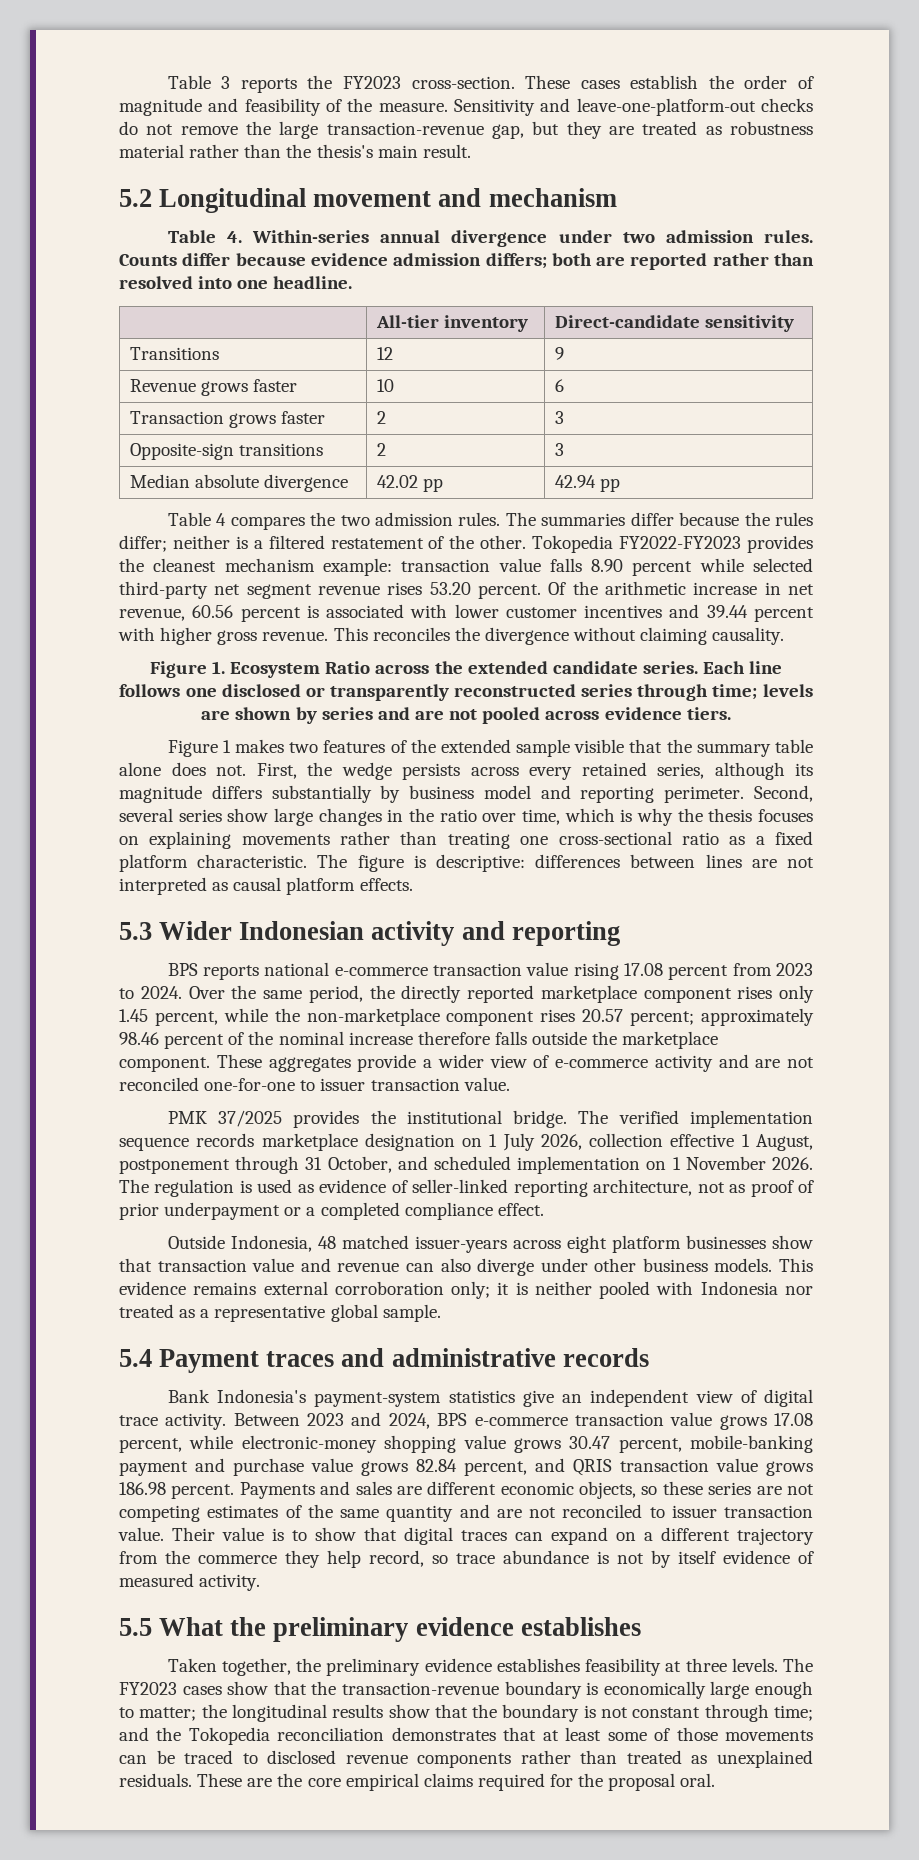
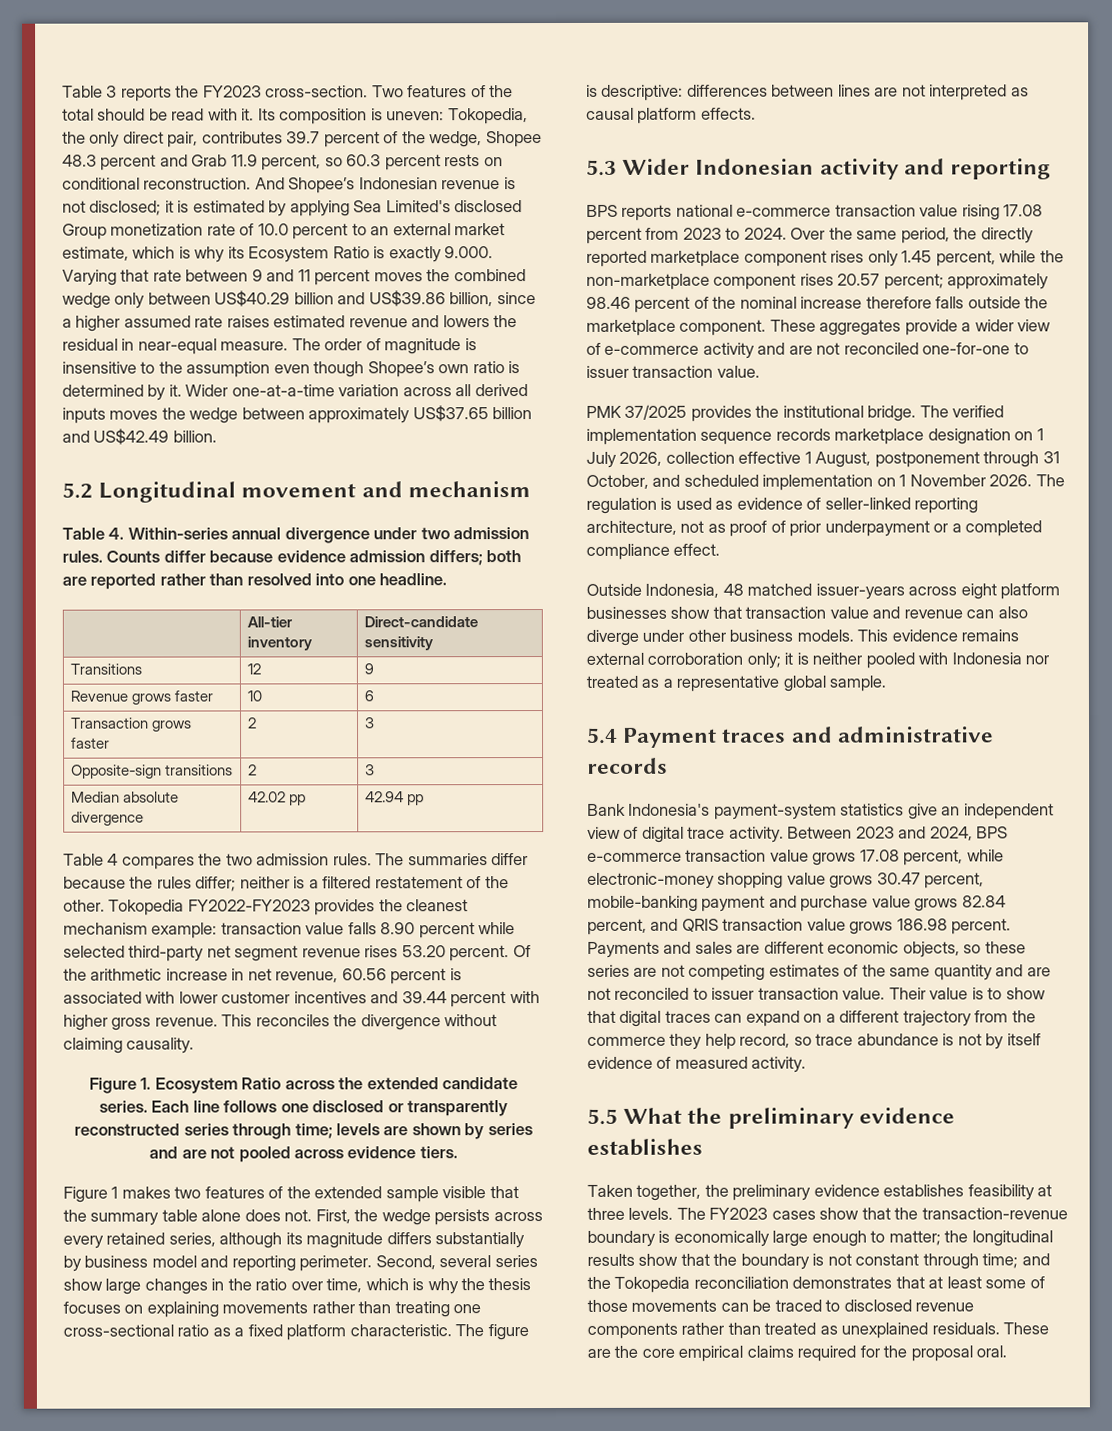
- These cases establish the order of magnitude and feasibility of the measure. Sensitivity and leave-one-platform-out checks do not remove the large transaction-revenue gap, but they are treated as robustness material rather than the thesis's main result.
+ Two features of the total should be read with it. Its composition is uneven: Tokopedia, the only direct pair, contributes 39.7 percent of the wedge, Shopee 48.3 percent and Grab 11.9 percent, so 60.3 percent rests on conditional reconstruction. And Shopee’s Indonesian revenue is not disclosed; it is estimated by applying Sea Limited's disclosed Group monetization rate of 10.0 percent to an external market estimate, which is why its Ecosystem Ratio is exactly 9.000. Varying that rate between 9 and 11 percent moves the combined wedge only between US$40.29 billion and US$39.86 billion, since a higher assumed rate raises estimated revenue and lowers the residual in near-equal measure. The order of magnitude is insensitive to the assumption even though Shopee’s own ratio is determined by it. Wider one-at-a-time variation across all derived inputs moves the wedge between approximately US$37.65 billion and US$42.49 billion.

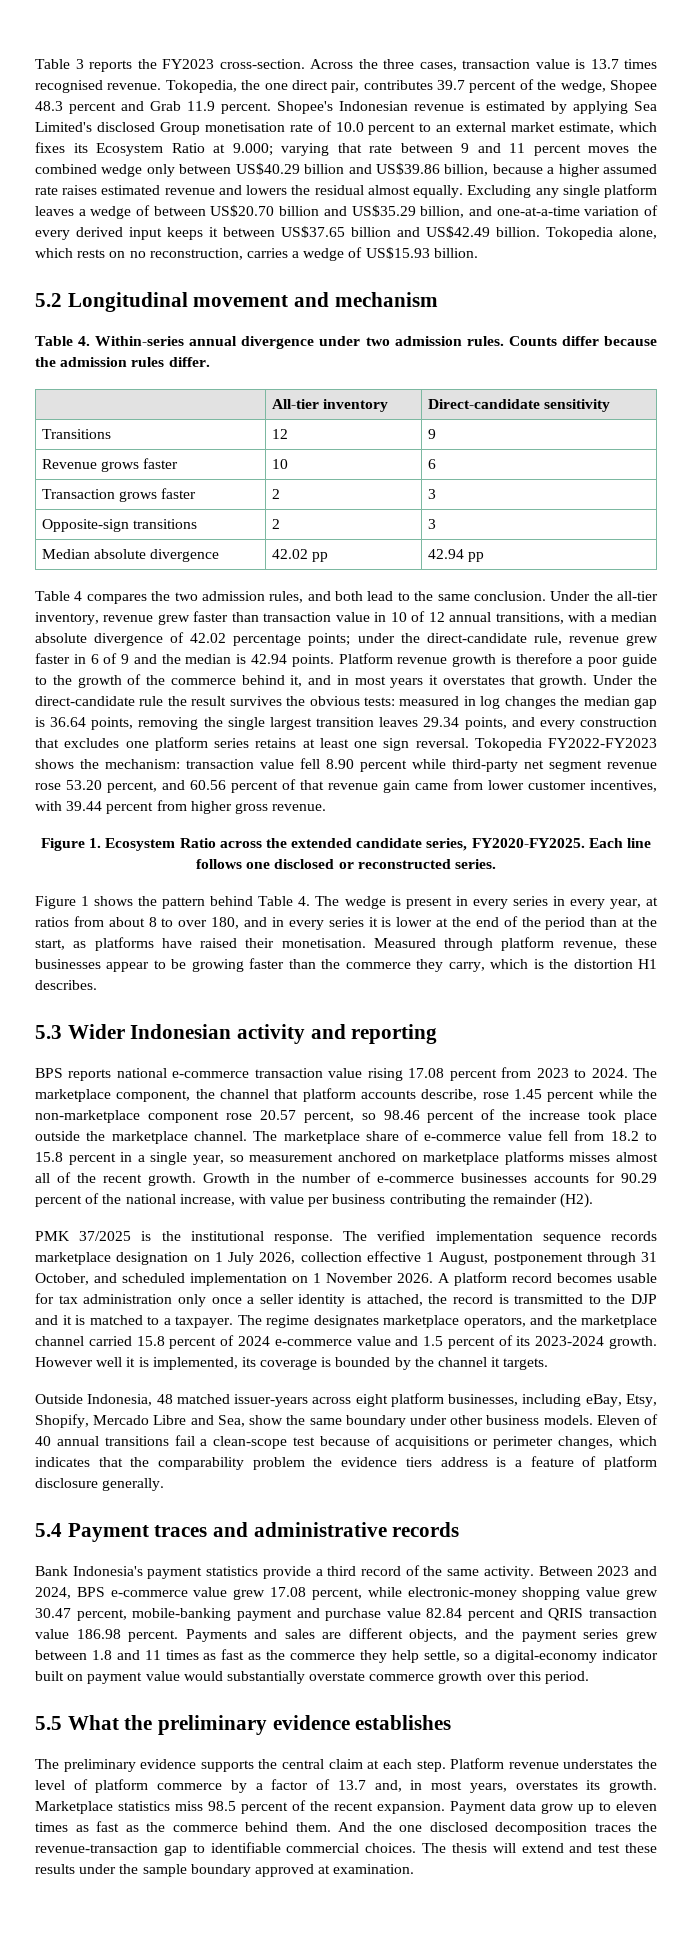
- Two features of the total should be read with it. Its composition is uneven:
+ Across the three cases, transaction value is 13.7 times recognised revenue.
- Tokopedia, the only direct pair, contributes 39.7 percent of the wedge, Shopee 48.3 percent and Grab 11.9 percent, so 60.3 percent rests on conditional reconstruction. And Shopee’s Indonesian revenue is not disclosed; it is estimated by applying Sea Limited's disclosed Group monetization rate of 10.0 percent to an external market estimate, which is why its Ecosystem Ratio is exactly 9.000. Varying that rate between 9 and 11 percent moves the combined wedge only between US$40.29 billion and US$39.86 billion, since a higher assumed rate raises estimated revenue and lowers the residual in near-equal measure. The order of magnitude is insensitive to the assumption even though Shopee’s own ratio is determined by it. Wider one-at-a-time variation across all derived inputs moves the wedge between approximately US$37.65 billion and US$42.49 billion.
+ Tokopedia, the one direct pair, contributes 39.7 percent of the wedge, Shopee 48.3 percent and Grab 11.9 percent. Shopee's Indonesian revenue is estimated by applying Sea Limited's disclosed Group monetisation rate of 10.0 percent to an external market estimate, which fixes its Ecosystem Ratio at 9.000; varying that rate between 9 and 11 percent moves the combined wedge only between US$40.29 billion and US$39.86 billion, because a higher assumed rate raises estimated revenue and lowers the residual almost equally. Excluding any single platform leaves a wedge of between US$20.70 billion and US$35.29 billion, and one-at-a-time variation of every derived input keeps it between US$37.65 billion and US$42.49 billion. Tokopedia alone, which rests on no reconstruction, carries a wedge of US$15.93 billion.
- Counts differ because evidence admission differs; both are reported rather than resolved into one headline.
+ Counts differ because the admission rules differ.
- Table 4 compares the two admission rules. The summaries differ because the rules differ; neither is a filtered restatement of the other. Tokopedia FY2022-FY2023 provides the cleanest mechanism example: transaction value falls 8.90 percent while selected third-party net segment revenue rises 53.20 percent. Of the arithmetic increase in net revenue, 60.56 percent is associated with lower customer incentives and 39.44 percent with higher gross revenue. This reconciles the divergence without claiming causality.
+ Table 4 compares the two admission rules, and both lead to the same conclusion. Under the all-tier inventory, revenue grew faster than transaction value in 10 of 12 annual transitions, with a median absolute divergence of 42.02 percentage points; under the direct-candidate rule, revenue grew faster in 6 of 9 and the median is 42.94 points. Platform revenue growth is therefore a poor guide to the growth of the commerce behind it, and in most years it overstates that growth. Under the direct-candidate rule the result survives the obvious tests: measured in log changes the median gap is 36.64 points, removing the single largest transition leaves 29.34 points, and every construction that excludes one platform series retains at least one sign reversal. Tokopedia FY2022-FY2023 shows the mechanism: transaction value fell 8.90 percent while third-party net segment revenue rose 53.20 percent, and 60.56 percent of that revenue gain came from lower customer incentives, with 39.44 percent from higher gross revenue.
- Figure 1. Ecosystem Ratio across the extended candidate series.
+ Figure 1. Ecosystem Ratio across the extended candidate series, FY2020-FY2025.
- Each line follows one disclosed or transparently reconstructed series through time; levels are shown by series and are not pooled across evidence tiers.
- Figure 1 makes two features of the extended sample visible that the summary table alone does not. First, the wedge persists across every retained series, although its magnitude differs substantially by business model and reporting perimeter. Second, several series show large changes in the ratio over time, which is why the thesis focuses on explaining movements rather than treating one cross-sectional ratio as a fixed platform characteristic. The figure is descriptive: differences between lines are not interpreted as causal platform effects.
+ Each line follows one disclosed or reconstructed series.
+ Figure 1 shows the pattern behind Table 4. The wedge is present in every series in every year, at ratios from about 8 to over 180, and in every series it is lower at the end of the period than at the start, as platforms have raised their monetisation. Measured through platform revenue, these businesses appear to be growing faster than the commerce they carry, which is the distortion H1 describes.
- Over the same period, the directly reported marketplace component rises only 1.45 percent, while the non-marketplace component rises 20.57 percent; approximately 98.46 percent of the nominal increase therefore falls outside the marketplace component. These aggregates provide a wider view of e-commerce activity and are not reconciled one-for-one to issuer transaction value.
+ The marketplace component, the channel that platform accounts describe, rose 1.45 percent while the non-marketplace component rose 20.57 percent, so 98.46 percent of the increase took place outside the marketplace channel. The marketplace share of e-commerce value fell from 18.2 to 15.8 percent in a single year, so measurement anchored on marketplace platforms misses almost all of the recent growth. Growth in the number of e-commerce businesses accounts for 90.29 percent of the national increase, with value per business contributing the remainder (H2).
- PMK 37/2025 provides the institutional bridge.
+ PMK 37/2025 is the institutional response.
- The regulation is used as evidence of seller-linked reporting architecture, not as proof of prior underpayment or a completed compliance effect.
+ A platform record becomes usable for tax administration only once a seller identity is attached, the record is transmitted to the DJP and it is matched to a taxpayer. The regime designates marketplace operators, and the marketplace channel carried 15.8 percent of 2024 e-commerce value and 1.5 percent of its 2023-2024 growth. However well it is implemented, its coverage is bounded by the channel it targets.
- Outside Indonesia, 48 matched issuer-years across eight platform businesses show that transaction value and revenue can also diverge under other business models. This evidence remains external corroboration only; it is neither pooled with Indonesia nor treated as a representative global sample.
+ Outside Indonesia, 48 matched issuer-years across eight platform businesses, including eBay, Etsy, Shopify, Mercado Libre and Sea, show the same boundary under other business models. Eleven of 40 annual transitions fail a clean-scope test because of acquisitions or perimeter changes, which indicates that the comparability problem the evidence tiers address is a feature of platform disclosure generally.
- Bank Indonesia's payment-system statistics give an independent view of digital trace activity.
+ Bank Indonesia's payment statistics provide a third record of the same activity.
- Between 2023 and 2024, BPS e-commerce transaction value grows 17.08 percent, while electronic-money shopping value grows 30.47 percent, mobile-banking payment and purchase value grows 82.84 percent, and QRIS transaction value grows 186.98 percent.
+ Between 2023 and 2024, BPS e-commerce value grew 17.08 percent, while electronic-money shopping value grew 30.47 percent, mobile-banking payment and purchase value 82.84 percent and QRIS transaction value 186.98 percent.
- Payments and sales are different economic objects, so these series are not competing estimates of the same quantity and are not reconciled to issuer transaction value. Their value is to show that digital traces can expand on a different trajectory from the commerce they help record, so trace abundance is not by itself evidence of measured activity.
+ Payments and sales are different objects, and the payment series grew between 1.8 and 11 times as fast as the commerce they help settle, so a digital-economy indicator built on payment value would substantially overstate commerce growth over this period.
- Taken together, the preliminary evidence establishes feasibility at three levels. The FY2023 cases show that the transaction-revenue boundary is economically large enough to matter; the longitudinal results show that the boundary is not constant through time; and the Tokopedia reconciliation demonstrates that at least some of those movements can be traced to disclosed revenue components rather than treated as unexplained residuals. These are the core empirical claims required for the proposal oral.
+ The preliminary evidence supports the central claim at each step. Platform revenue understates the level of platform commerce by a factor of 13.7 and, in most years, overstates its growth. Marketplace statistics miss 98.5 percent of the recent expansion. Payment data grow up to eleven times as fast as the commerce behind them. And the one disclosed decomposition traces the revenue-transaction gap to identifiable commercial choices. The thesis will extend and test these results under the sample boundary approved at examination.

